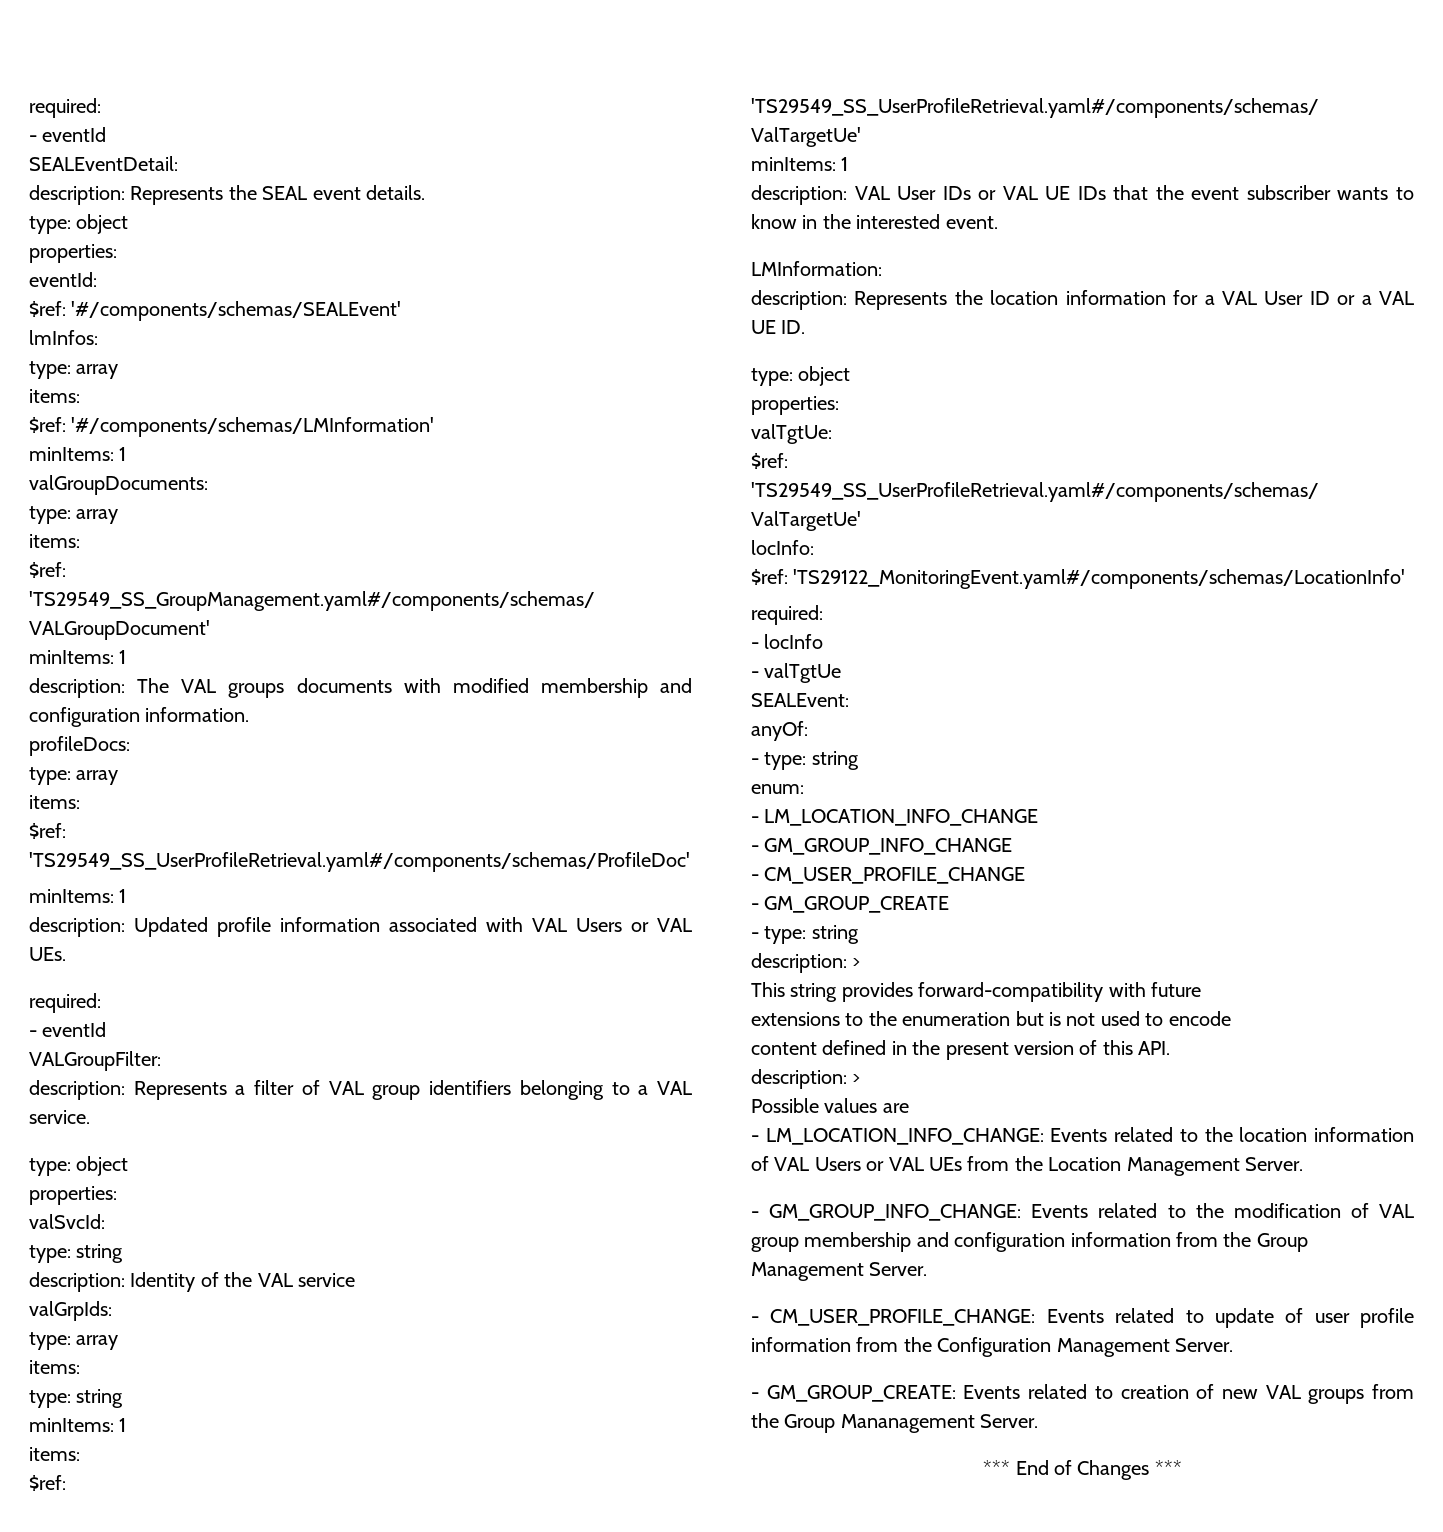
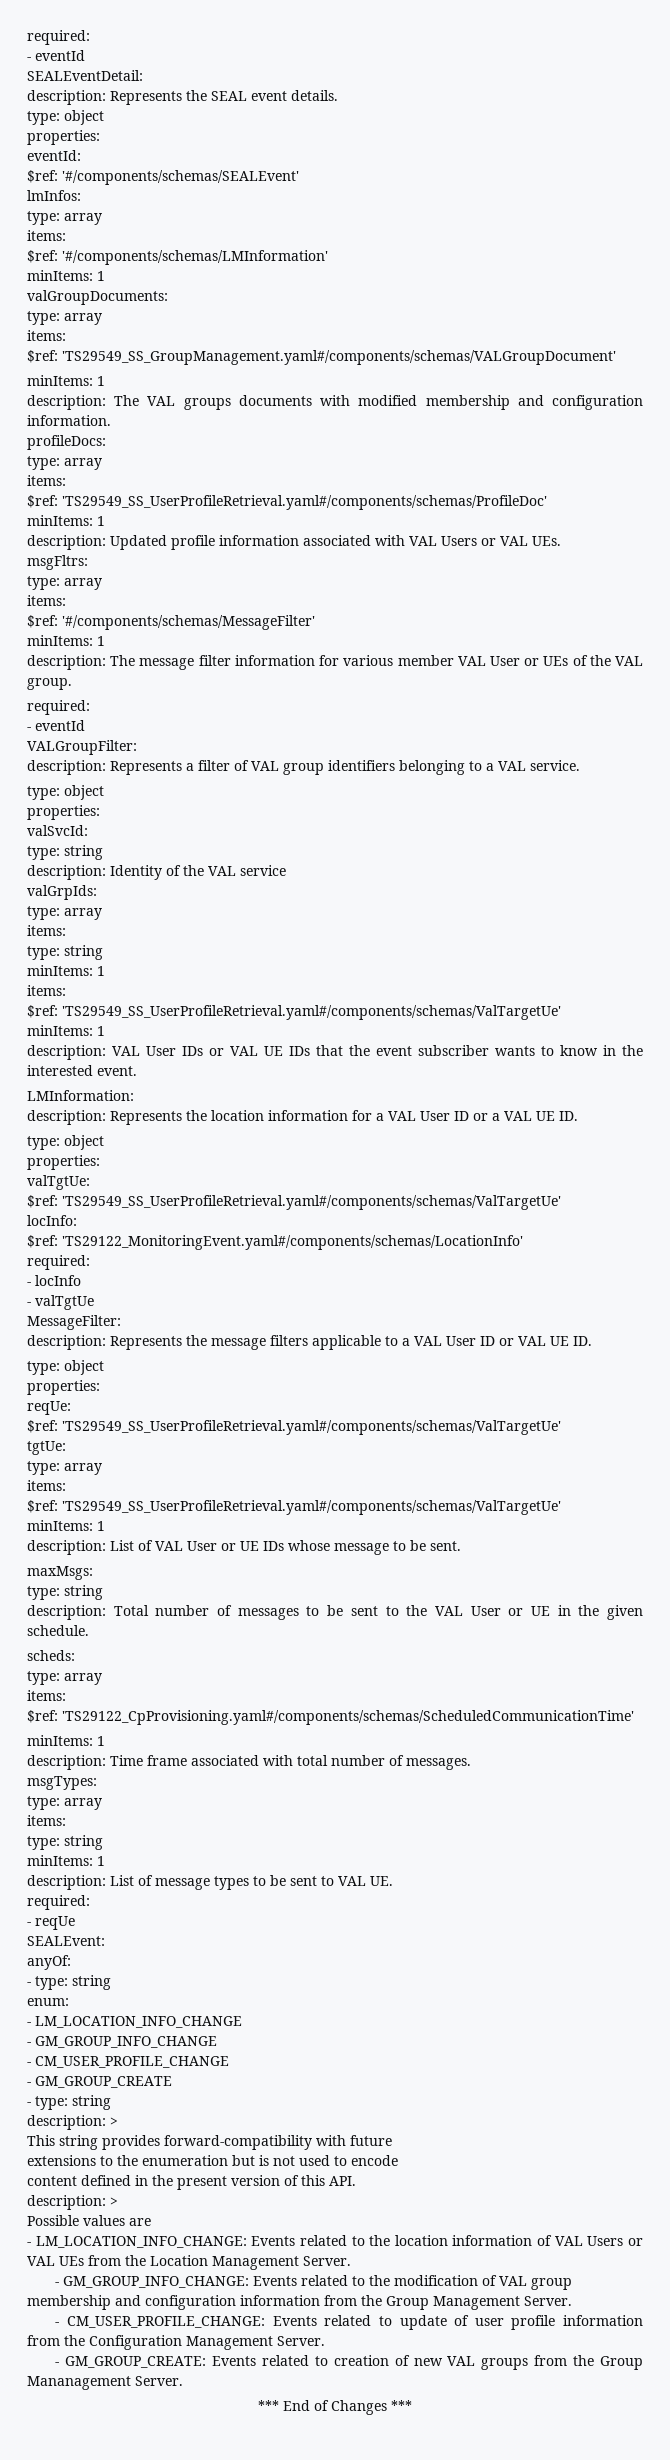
+ msgFltrs:
+ type: array
+ items:
+ $ref: '#/components/schemas/MessageFilter'
+ minItems: 1
+ description: The message filter information for various member VAL User or UEs of the VAL group.
+ MessageFilter:
+ description: Represents the message filters applicable to a VAL User ID or VAL UE ID.
+ type: object
+ properties:
+ reqUe:
+ $ref: 'TS29549_SS_UserProfileRetrieval.yaml#/components/schemas/ValTargetUe'
+ tgtUe:
+ type: array
+ items:
+ $ref: 'TS29549_SS_UserProfileRetrieval.yaml#/components/schemas/ValTargetUe'
+ minItems: 1
+ description: List of VAL User or UE IDs whose message to be sent.
+ maxMsgs:
+ type: string
+ description: Total number of messages to be sent to the VAL User or UE in the given schedule.
+ scheds:
+ type: array
+ items:
+ $ref: 'TS29122_CpProvisioning.yaml#/components/schemas/ScheduledCommunicationTime'
+ minItems: 1
+ description: Time frame associated with total number of messages.
+ msgTypes:
+ type: array
+ items:
+ type: string
+ minItems: 1
+ description: List of message types to be sent to VAL UE.
+ required:
+ - reqUe

